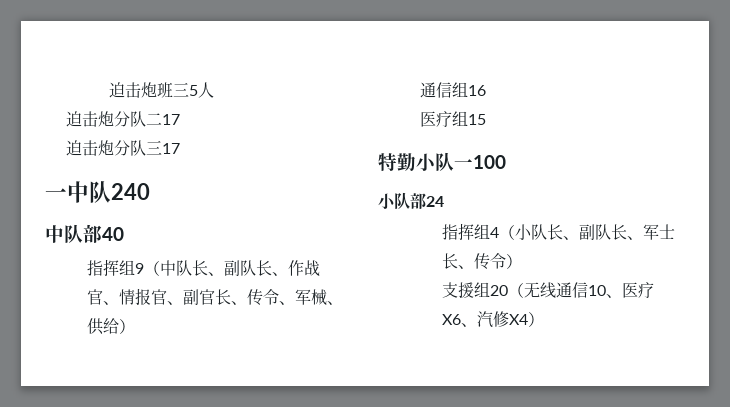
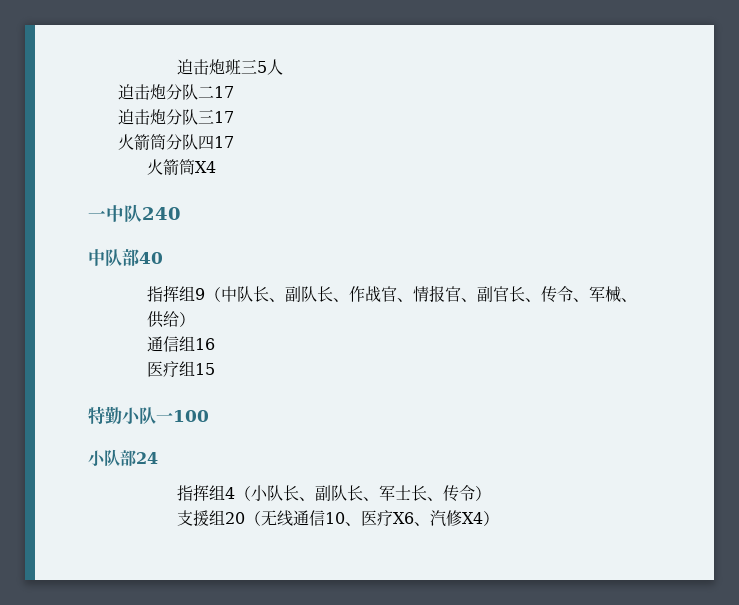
+ 火箭筒分队四17
+ 火箭筒X4

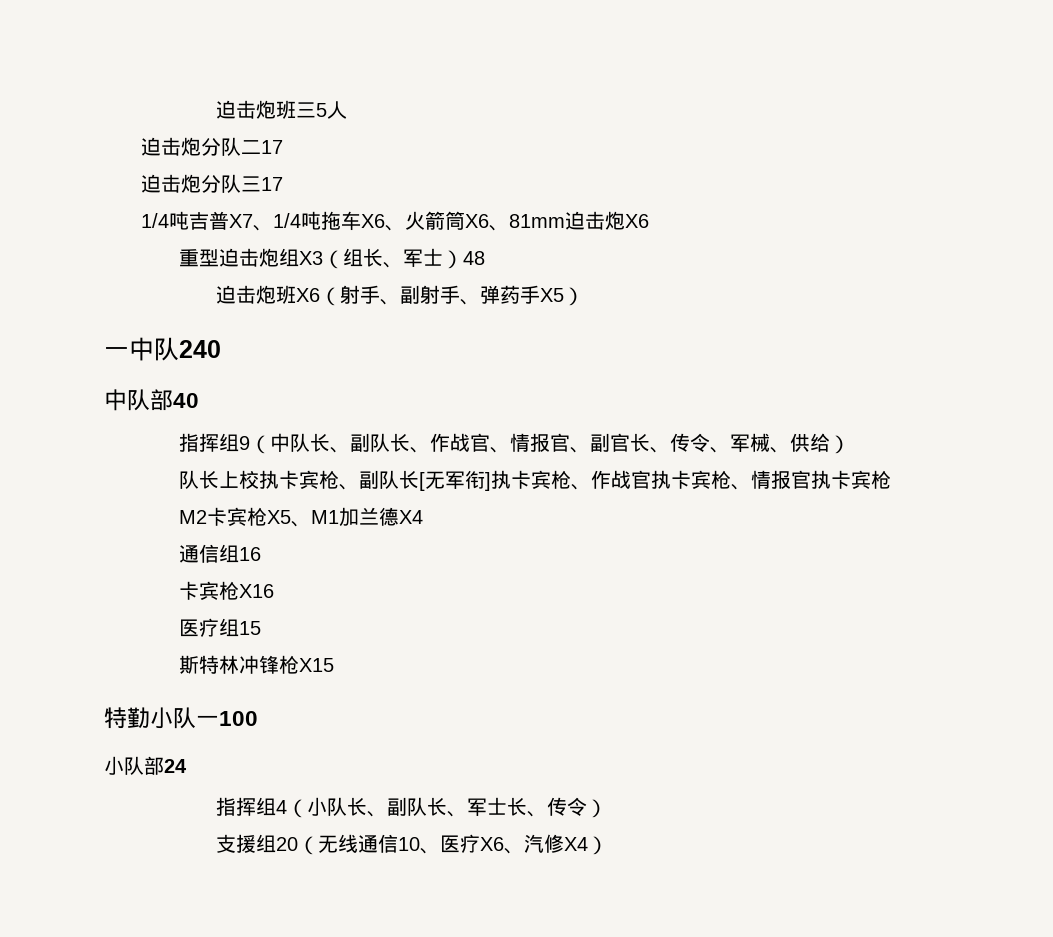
- 火箭筒分队四17
- 火箭筒X4
+ 1/4吨吉普X7、1/4吨拖车X6、火箭筒X6、81mm迫击炮X6
+ 重型迫击炮组X3（组长、军士）48
+ 迫击炮班X6（射手、副射手、弹药手X5）
+ 队长上校执卡宾枪、副队长[无军衔]执卡宾枪、作战官执卡宾枪、情报官执卡宾枪
+ M2卡宾枪X5、M1加兰德X4
+ 卡宾枪X16
+ 斯特林冲锋枪X15

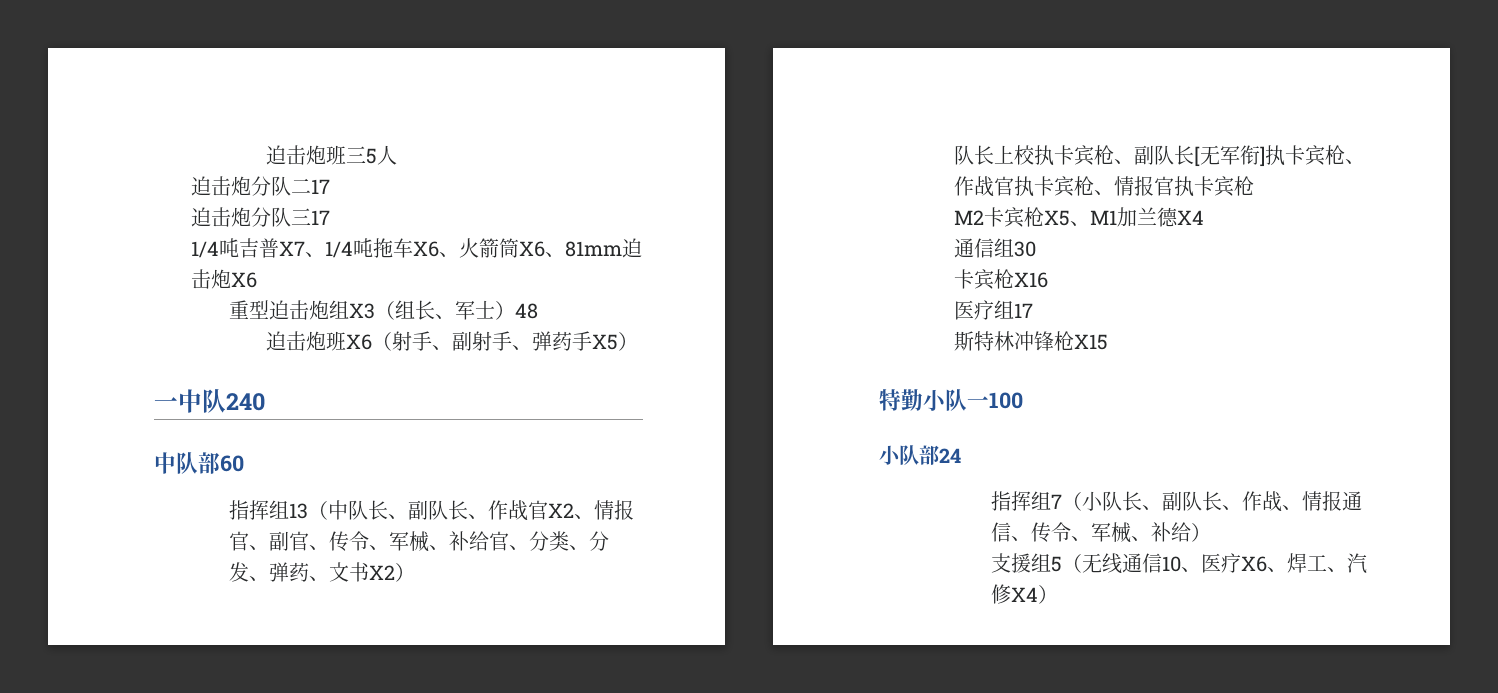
- 中队部40
- 指挥组9（中队长、副队长、作战官、情报官、副官长、传令、军械、供给）
+ 中队部60
+ 指挥组13（中队长、副队长、作战官X2、情报官、副官、传令、军械、补给官、分类、分发、弹药、文书X2）
- 通信组16
+ 通信组30
- 医疗组15
+ 医疗组17
- 指挥组4（小队长、副队长、军士长、传令）
+ 指挥组7（小队长、副队长、作战、情报通信、传令、军械、补给）
- 支援组20（无线通信10、医疗X6、汽修X4）
+ 支援组5（无线通信10、医疗X6、焊工、汽修X4）

